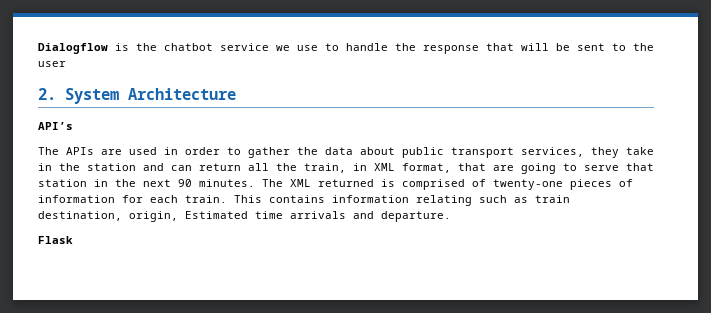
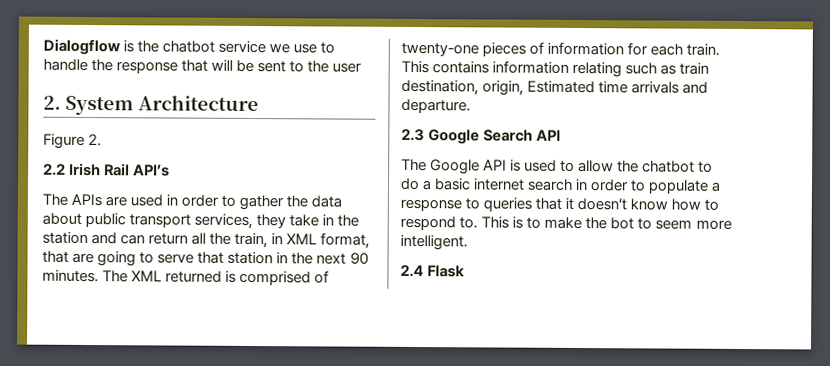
- API’s
+ Figure 2.
+ 2.2 Irish Rail API’s
- Flask
+ 2.3 Google Search API
+ The Google API is used to allow the chatbot to do a basic internet search in order to populate a response to queries that it doesn’t know how to respond to. This is to make the bot to seem more intelligent.
+ 2.4 Flask

